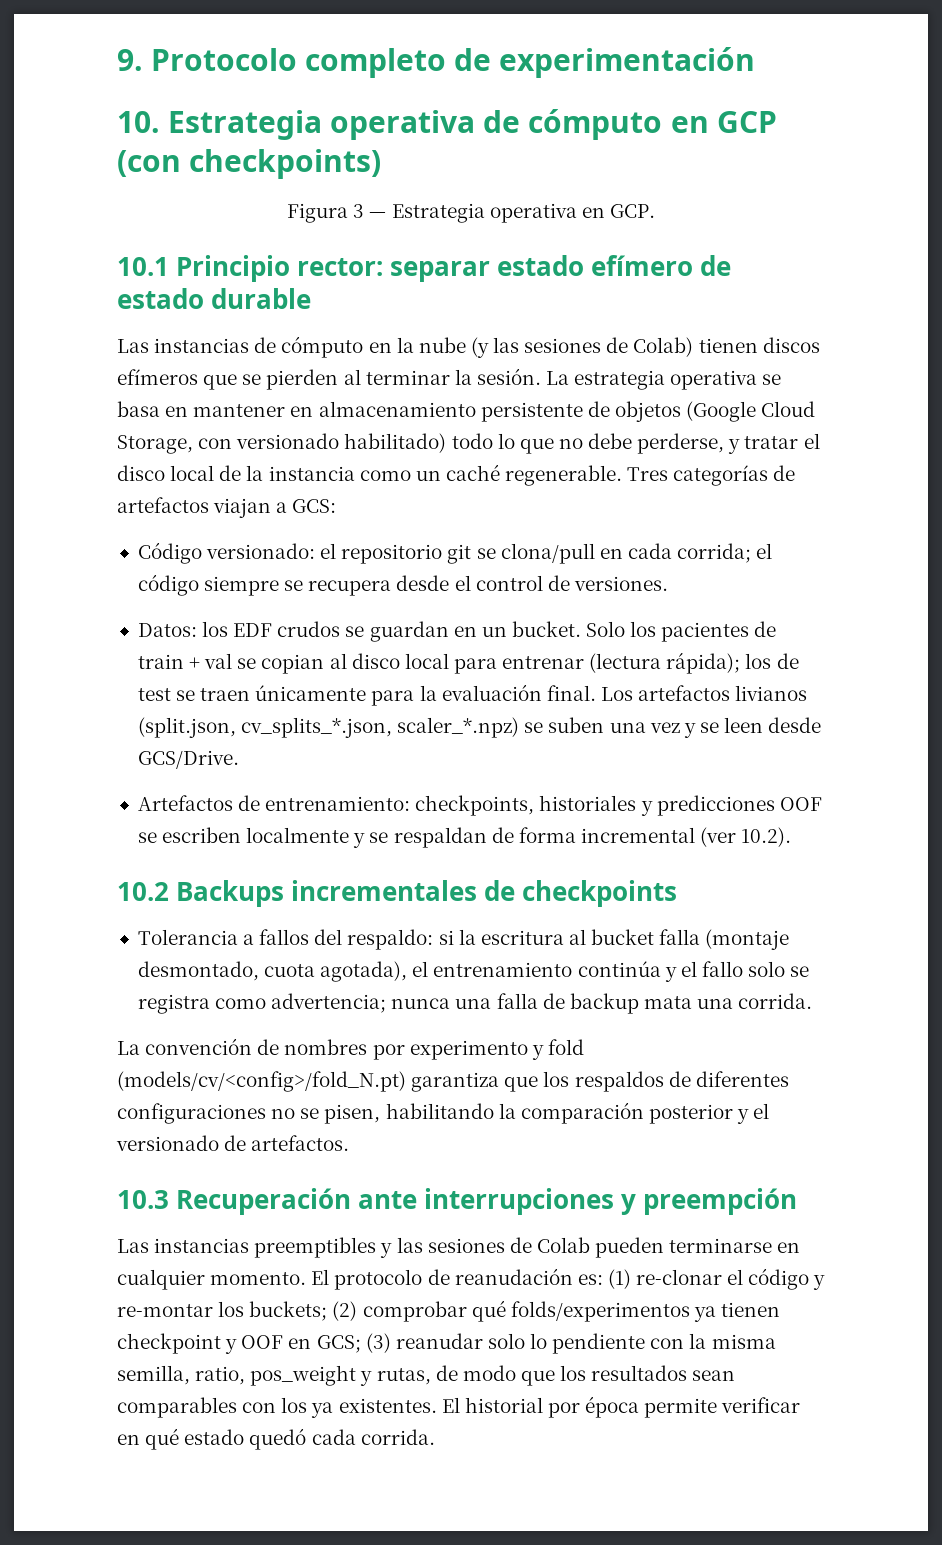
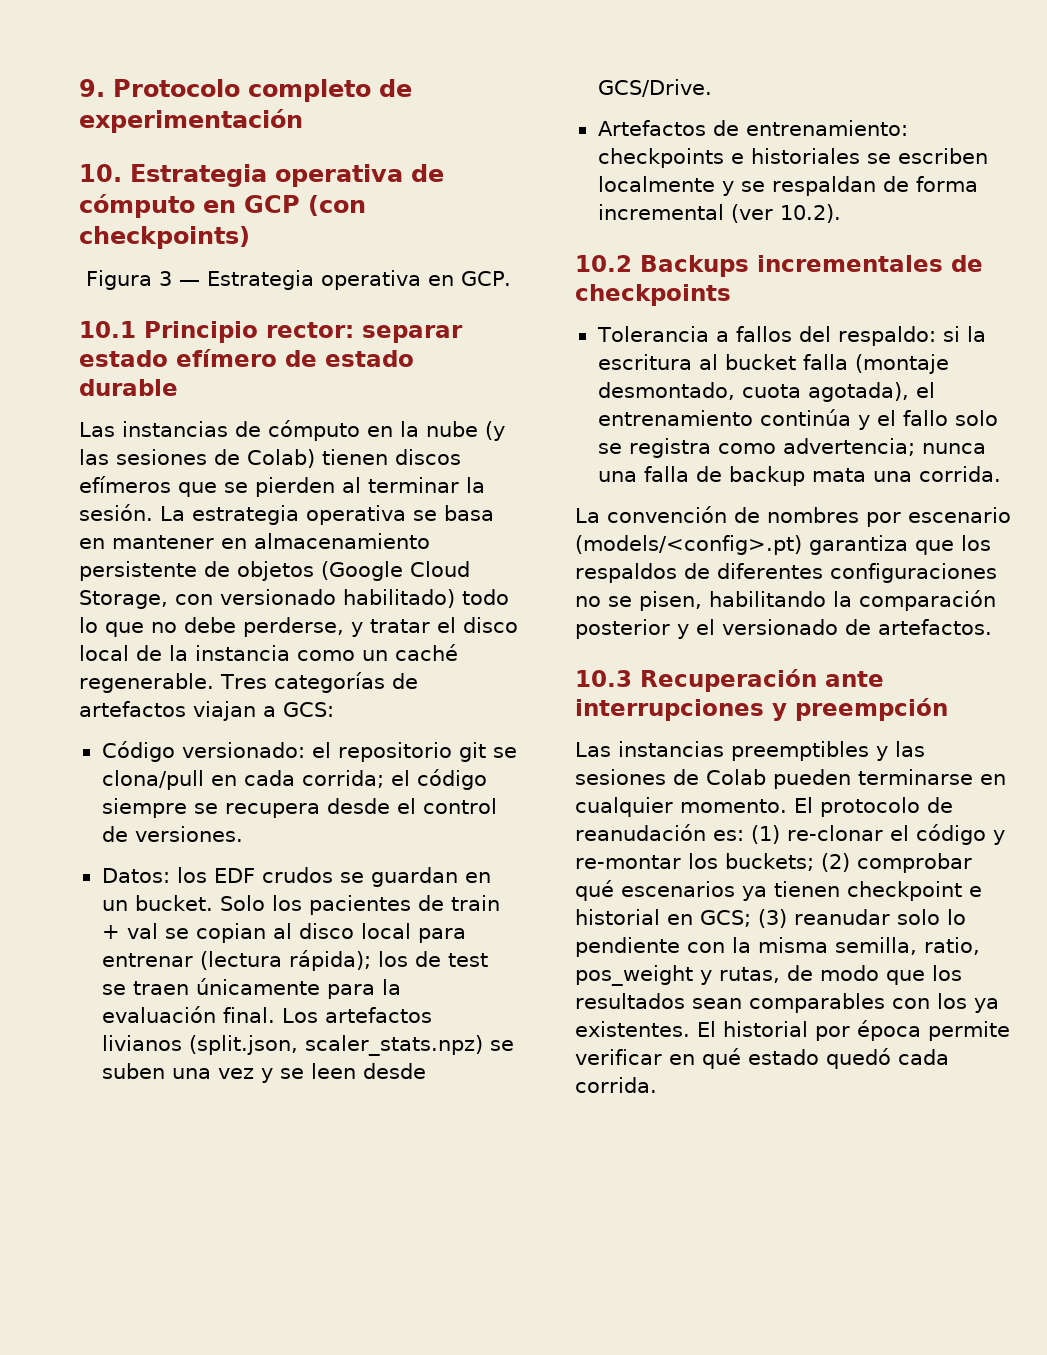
- Los artefactos livianos (split.json, cv_splits_*.json, scaler_*.npz) se suben una vez y se leen desde GCS/Drive.
+ Los artefactos livianos (split.json, scaler_stats.npz) se suben una vez y se leen desde GCS/Drive.
- Artefactos de entrenamiento: checkpoints, historiales y predicciones OOF se escriben localmente y se respaldan de forma incremental (ver 10.2).
+ Artefactos de entrenamiento: checkpoints e historiales se escriben localmente y se respaldan de forma incremental (ver 10.2).
- La convención de nombres por experimento y fold (models/cv/<config>/fold_N.pt) garantiza que los respaldos de diferentes configuraciones no se pisen, habilitando la comparación posterior y el versionado de artefactos.
+ La convención de nombres por escenario (models/<config>.pt) garantiza que los respaldos de diferentes configuraciones no se pisen, habilitando la comparación posterior y el versionado de artefactos.
- El protocolo de reanudación es: (1) re-clonar el código y re-montar los buckets; (2) comprobar qué folds/experimentos ya tienen checkpoint y OOF en GCS; (3) reanudar solo lo pendiente con la misma semilla, ratio, pos_weight y rutas, de modo que los resultados sean comparables con los ya existentes.
+ El protocolo de reanudación es: (1) re-clonar el código y re-montar los buckets; (2) comprobar qué escenarios ya tienen checkpoint e historial en GCS; (3) reanudar solo lo pendiente con la misma semilla, ratio, pos_weight y rutas, de modo que los resultados sean comparables con los ya existentes.

